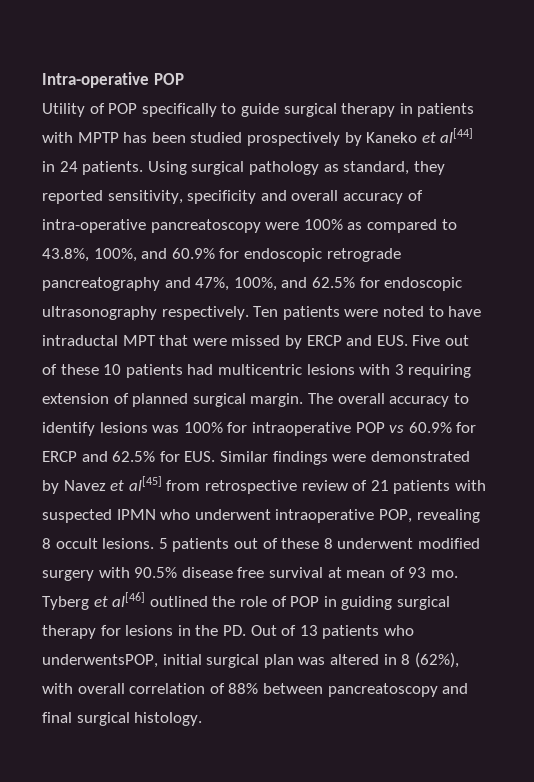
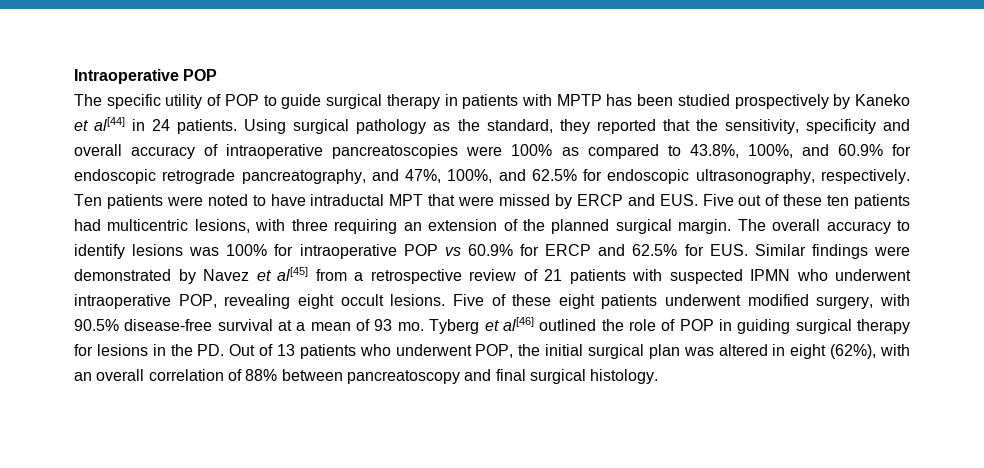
- Intra-operative POP
+ Intraoperative POP
- Utility of POP specifically to guide surgical therapy in patients with MPTP has been studied prospectively by Kaneko et al[44] in 24 patients.
+ The specific utility of POP to guide surgical therapy in patients with MPTP has been studied prospectively by Kaneko et al[44] in 24 patients.
- Using surgical pathology as standard, they reported sensitivity, specificity and overall accuracy of intra-operative pancreatoscopy were 100% as compared to 43.8%, 100%, and 60.9% for endoscopic retrograde pancreatography and 47%, 100%, and 62.5% for endoscopic ultrasonography respectively.
+ Using surgical pathology as the standard, they reported that the sensitivity, specificity and overall accuracy of intraoperative pancreatoscopies were 100% as compared to 43.8%, 100%, and 60.9% for endoscopic retrograde pancreatography, and 47%, 100%, and 62.5% for endoscopic ultrasonography, respectively.
- Ten patients were noted to have intraductal MPT that were missed by ERCP and EUS. Five out of these 10 patients had multicentric lesions with 3 requiring extension of planned surgical margin.
+ Ten patients were noted to have intraductal MPT that were missed by ERCP and EUS. Five out of these ten patients had multicentric lesions, with three requiring an extension of the planned surgical margin.
- The overall accuracy to identify lesions was 100% for intraoperative POP vs 60.9% for ERCP and 62.5% for EUS. Similar findings were demonstrated by Navez et al[45] from retrospective review of 21 patients with suspected IPMN who underwent intraoperative POP, revealing 8 occult lesions.
+ The overall accuracy to identify lesions was 100% for intraoperative POP vs 60.9% for ERCP and 62.5% for EUS. Similar findings were demonstrated by Navez et al[45] from a retrospective review of 21 patients with suspected IPMN who underwent intraoperative POP, revealing eight occult lesions.
- 5 patients out of these 8 underwent modified surgery with 90.5% disease free survival at mean of 93 mo.
+ Five of these eight patients underwent modified surgery, with 90.5% disease-free survival at a mean of 93 mo.
- Tyberg et al[46] outlined the role of POP in guiding surgical therapy for lesions in the PD. Out of 13 patients who underwentsPOP, initial surgical plan was altered in 8 (62%), with overall correlation of 88% between pancreatoscopy and final surgical histology.
+ Tyberg et al[46] outlined the role of POP in guiding surgical therapy for lesions in the PD. Out of 13 patients who underwent POP, the initial surgical plan was altered in eight (62%), with an overall correlation of 88% between pancreatoscopy and final surgical histology.

